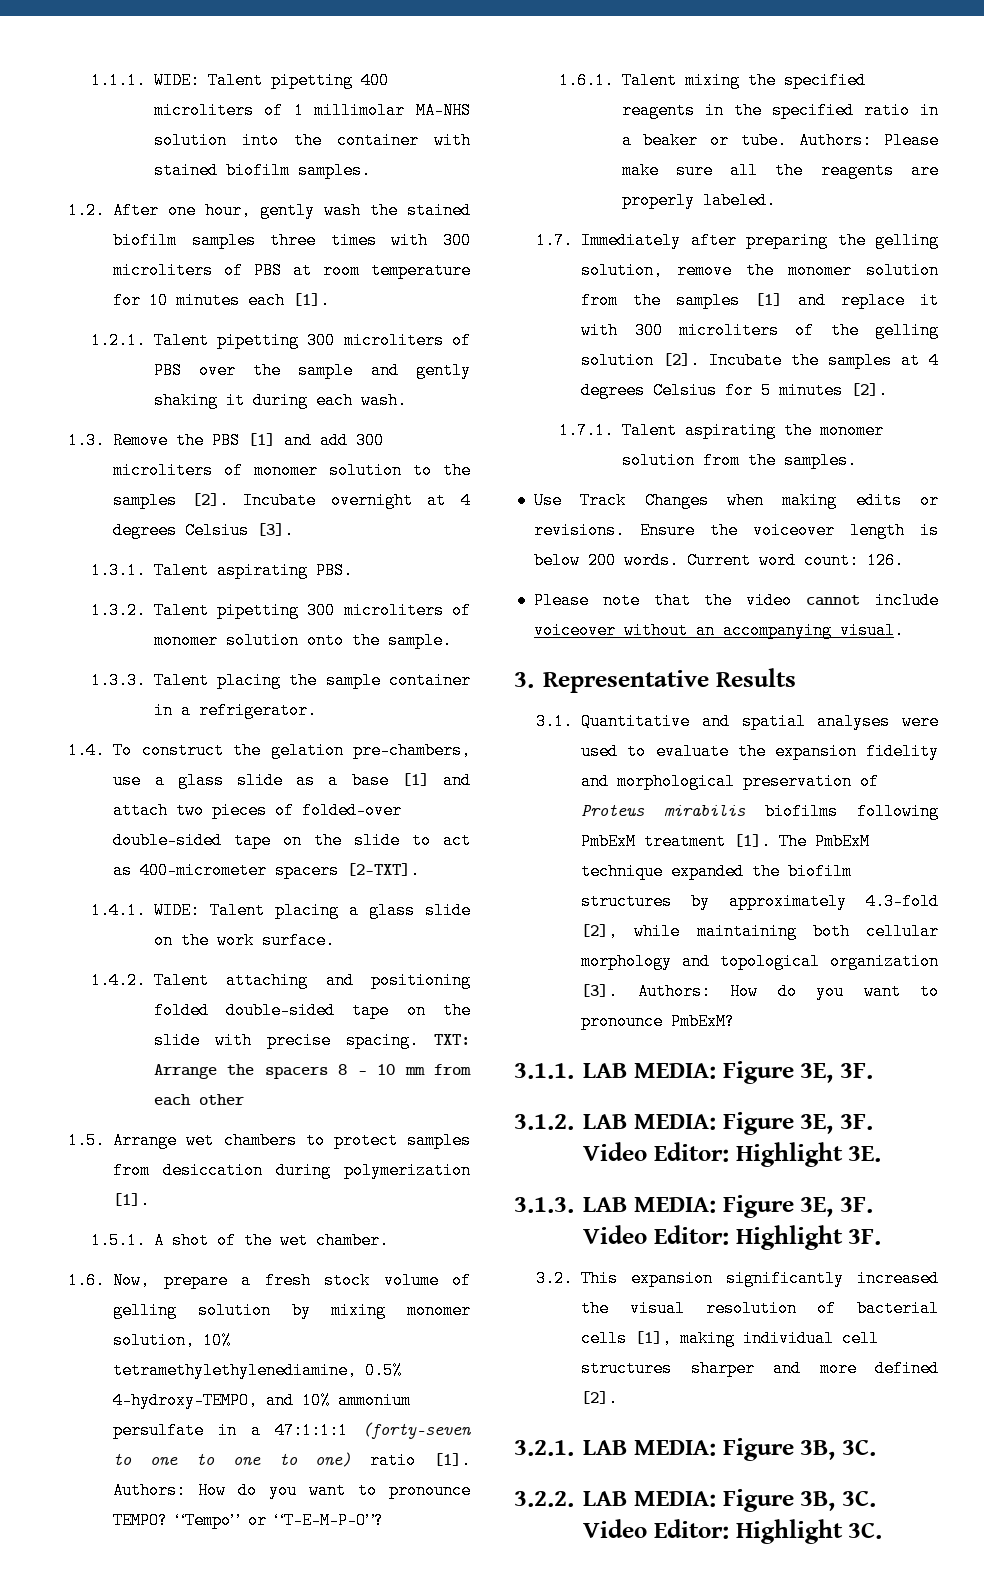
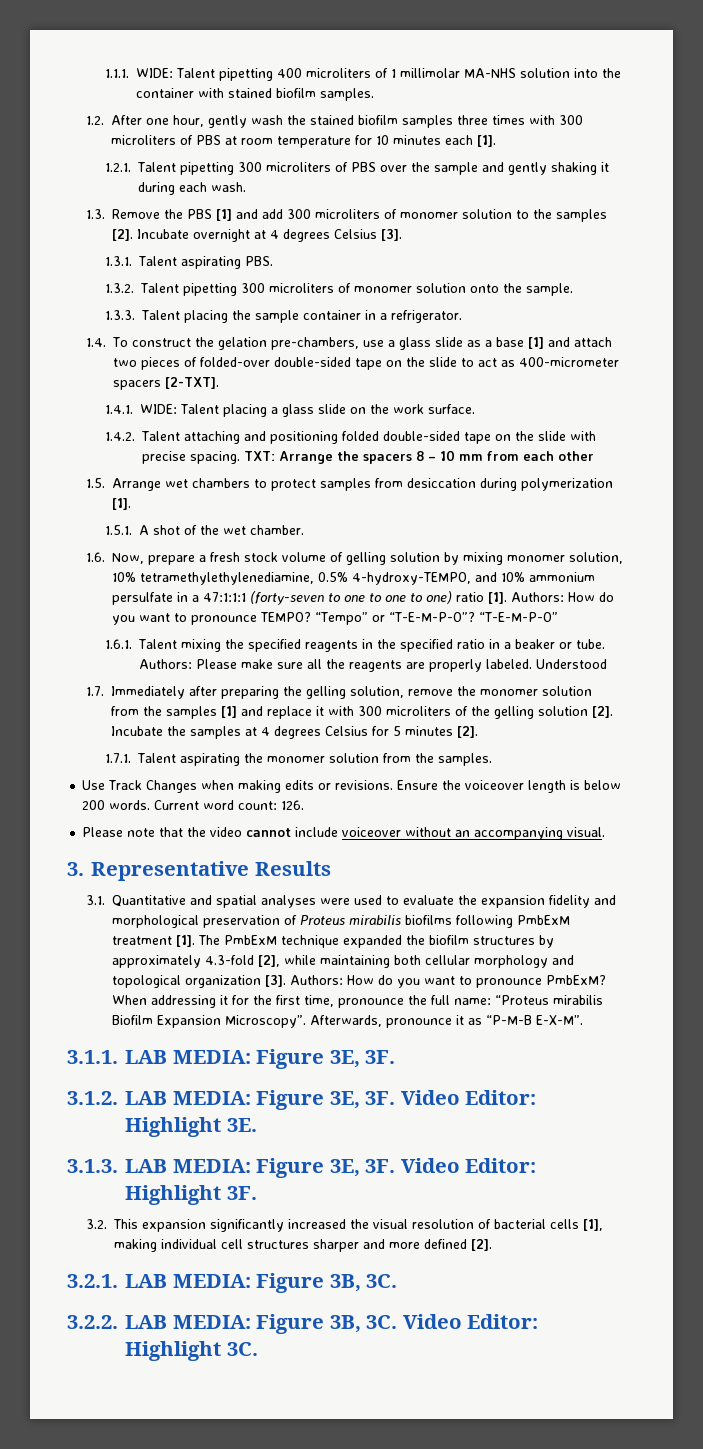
+ “T-E-M-P-O”
+ Understood
+ When addressing it for the first time, pronounce the full name: “Proteus mirabilis Biofilm Expansion Microscopy”. Afterwards, pronounce it as “P-M-B E-X-M”.

